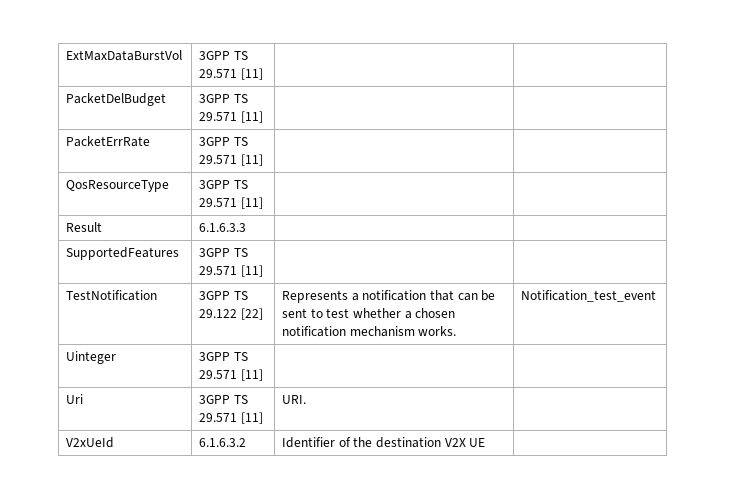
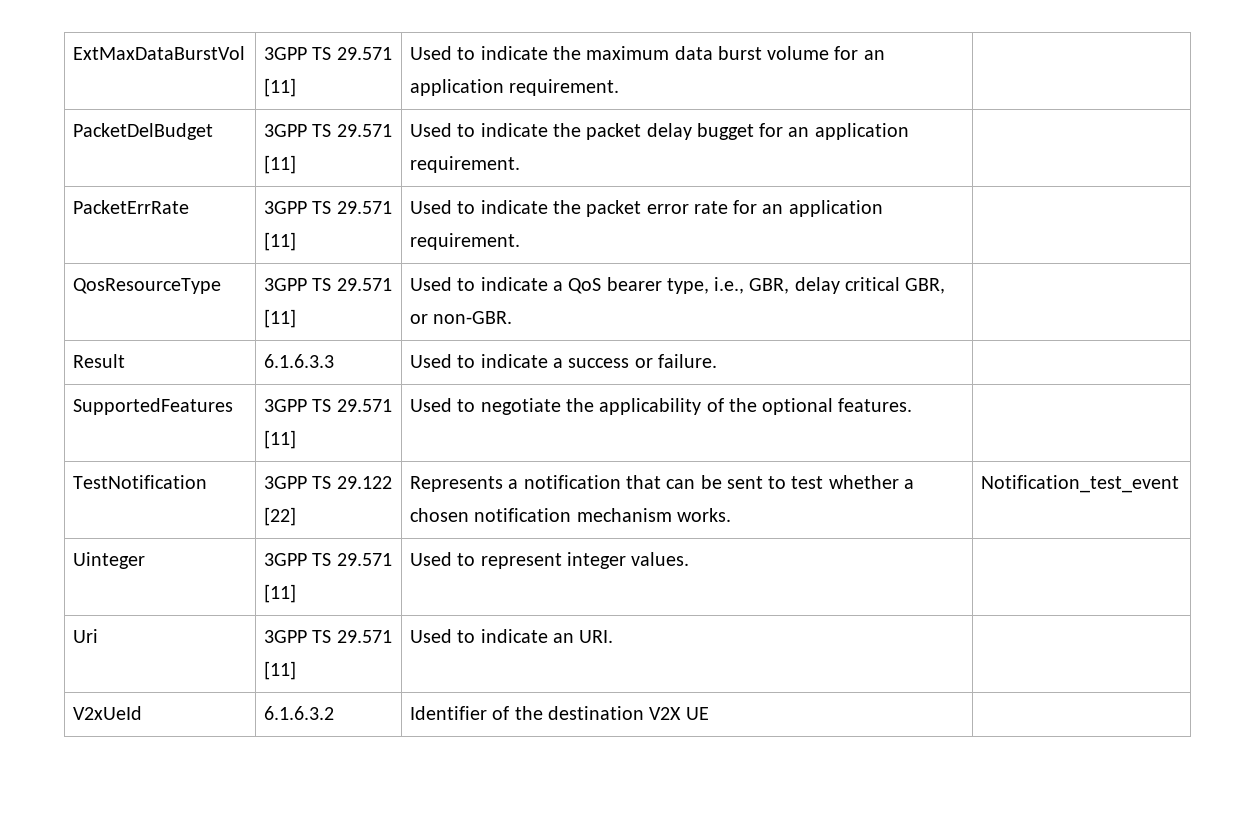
- ExtMaxDataBurstVol | 3GPP TS 29.571 [11] | |
+ ExtMaxDataBurstVol | 3GPP TS 29.571 [11] | Used to indicate the maximum data burst volume for an application requirement. |
- PacketDelBudget | 3GPP TS 29.571 [11] | |
+ PacketDelBudget | 3GPP TS 29.571 [11] | Used to indicate the packet delay bugget for an application requirement. |
- PacketErrRate | 3GPP TS 29.571 [11] | |
+ PacketErrRate | 3GPP TS 29.571 [11] | Used to indicate the packet error rate for an application requirement. |
- QosResourceType | 3GPP TS 29.571 [11] | |
- Result | 6.1.6.3.3 | |
+ QosResourceType | 3GPP TS 29.571 [11] | Used to indicate a QoS bearer type, i.e., GBR, delay critical GBR, or non-GBR. |
+ Result | 6.1.6.3.3 | Used to indicate a success or failure. |
- SupportedFeatures | 3GPP TS 29.571 [11] | |
+ SupportedFeatures | 3GPP TS 29.571 [11] | Used to negotiate the applicability of the optional features. |
- Uinteger | 3GPP TS 29.571 [11] | |
+ Uinteger | 3GPP TS 29.571 [11] | Used to represent integer values. |
- Uri | 3GPP TS 29.571 [11] | URI. |
+ Uri | 3GPP TS 29.571 [11] | Used to indicate an URI. |

